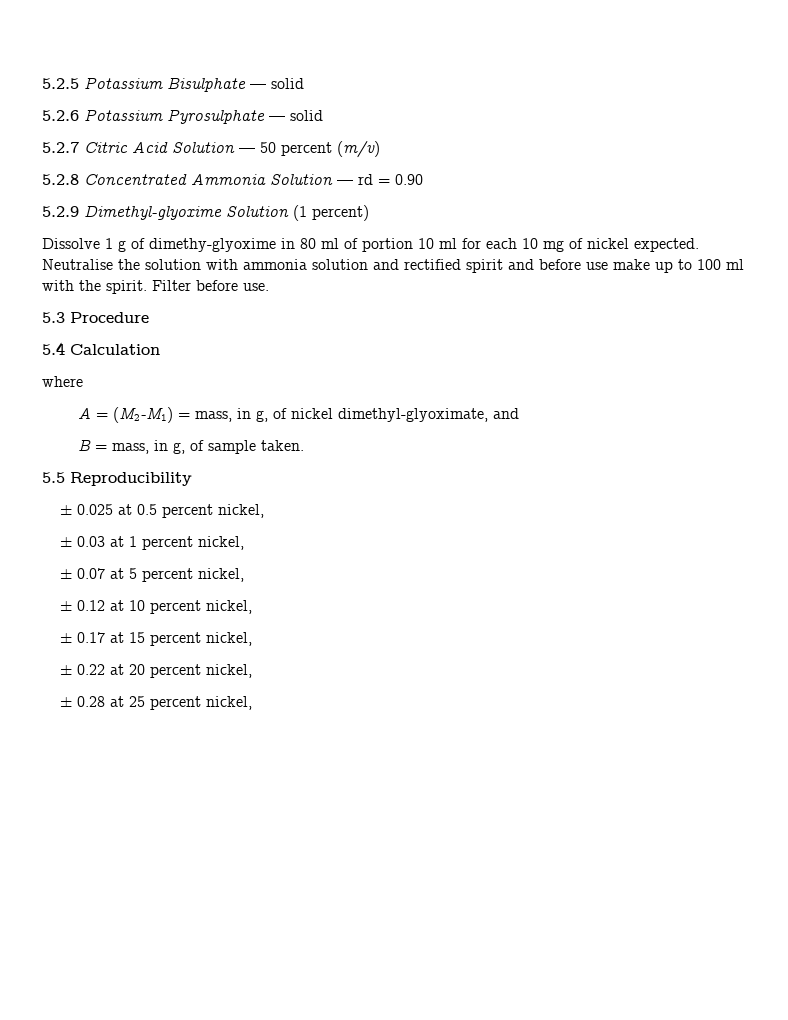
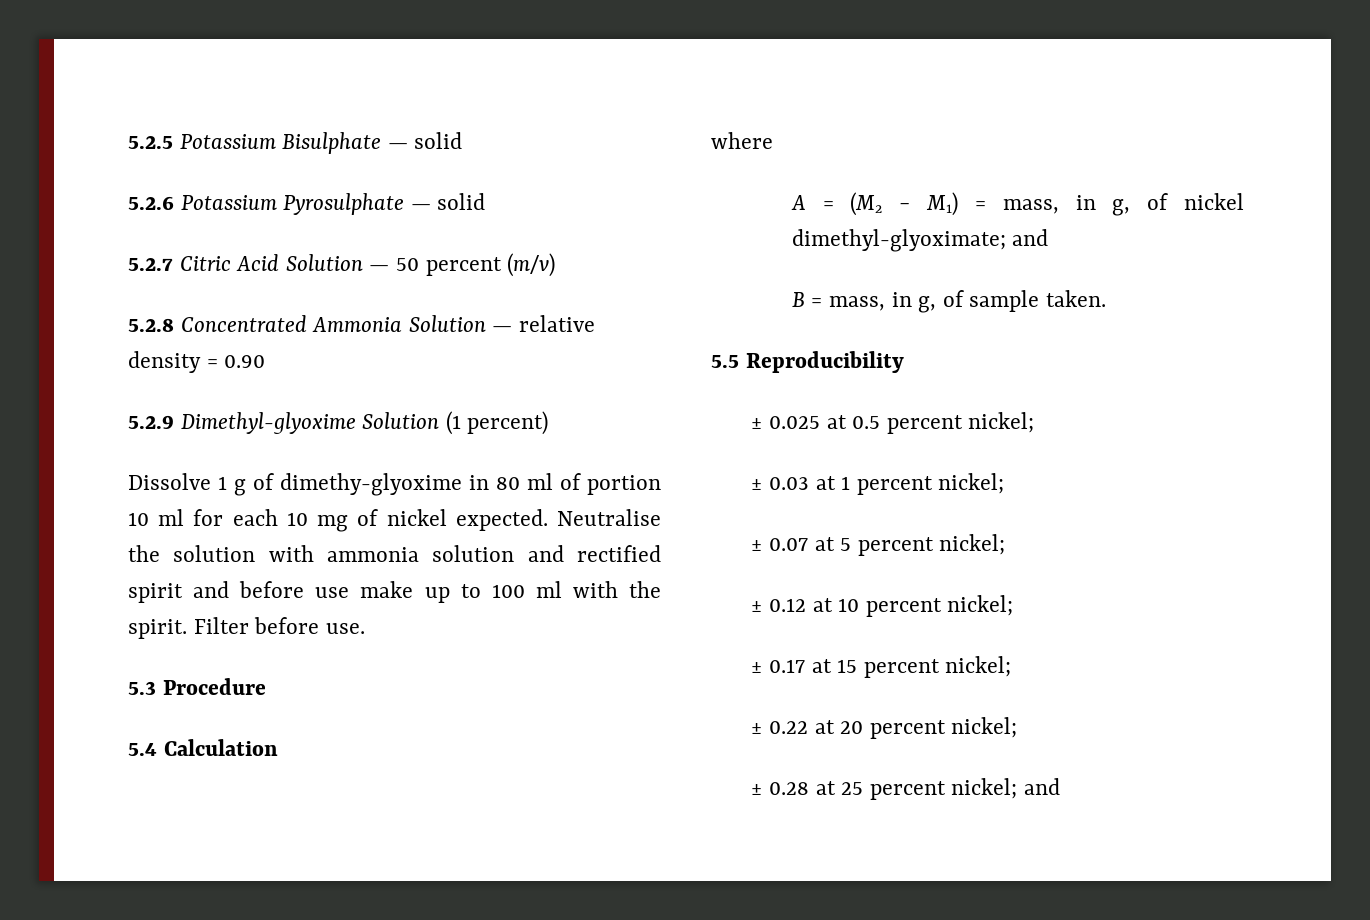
- 5.2.8 Concentrated Ammonia Solution — rd = 0.90
+ 5.2.8 Concentrated Ammonia Solution — relative density = 0.90
- A = (M2-M1) = mass, in g, of nickel dimethyl-glyoximate, and
+ A = (M2 − M1) = mass, in g, of nickel dimethyl-glyoximate; and
- ± 0.025 at 0.5 percent nickel,
+ ± 0.025 at 0.5 percent nickel;
- ± 0.03 at 1 percent nickel,
+ ± 0.03 at 1 percent nickel;
- ± 0.07 at 5 percent nickel,
+ ± 0.07 at 5 percent nickel;
- ± 0.12 at 10 percent nickel,
+ ± 0.12 at 10 percent nickel;
- ± 0.17 at 15 percent nickel,
+ ± 0.17 at 15 percent nickel;
- ± 0.22 at 20 percent nickel,
+ ± 0.22 at 20 percent nickel;
- ± 0.28 at 25 percent nickel,
+ ± 0.28 at 25 percent nickel; and

